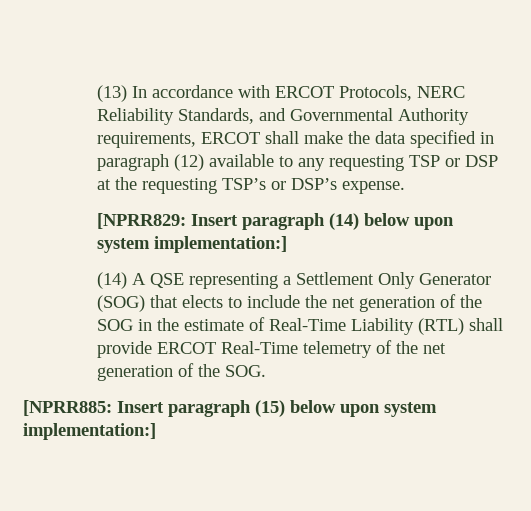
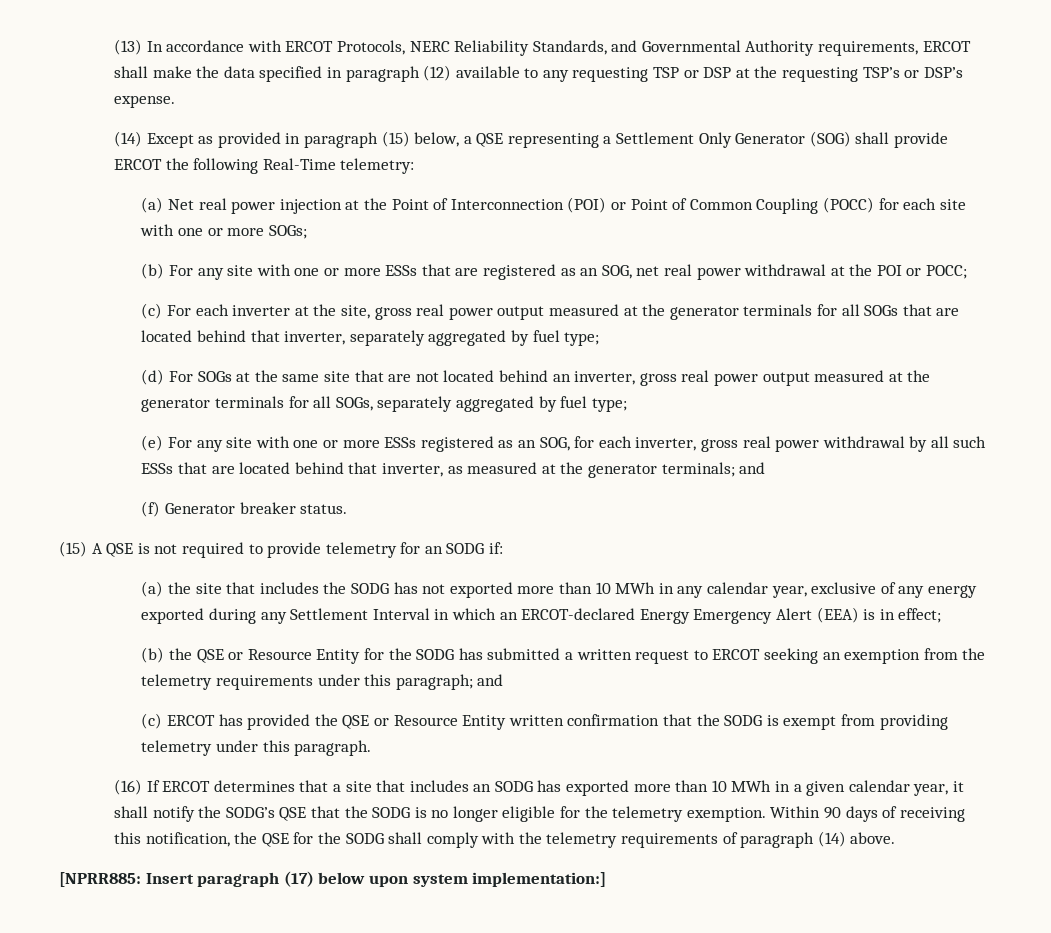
- [NPRR829: Insert paragraph (14) below upon system implementation:]
- (14) A QSE representing a Settlement Only Generator (SOG) that elects to include the net generation of the SOG in the estimate of Real-Time Liability (RTL) shall provide ERCOT Real-Time telemetry of the net generation of the SOG.
+ (14) Except as provided in paragraph (15) below, a QSE representing a Settlement Only Generator (SOG) shall provide ERCOT the following Real-Time telemetry:
+ (a) Net real power injection at the Point of Interconnection (POI) or Point of Common Coupling (POCC) for each site with one or more SOGs;
+ (b) For any site with one or more ESSs that are registered as an SOG, net real power withdrawal at the POI or POCC;
+ (c) For each inverter at the site, gross real power output measured at the generator terminals for all SOGs that are located behind that inverter, separately aggregated by fuel type;
+ (d) For SOGs at the same site that are not located behind an inverter, gross real power output measured at the generator terminals for all SOGs, separately aggregated by fuel type;
+ (e) For any site with one or more ESSs registered as an SOG, for each inverter, gross real power withdrawal by all such ESSs that are located behind that inverter, as measured at the generator terminals; and
+ (f) Generator breaker status.
+ (15) A QSE is not required to provide telemetry for an SODG if:
+ (a) the site that includes the SODG has not exported more than 10 MWh in any calendar year, exclusive of any energy exported during any Settlement Interval in which an ERCOT-declared Energy Emergency Alert (EEA) is in effect;
+ (b) the QSE or Resource Entity for the SODG has submitted a written request to ERCOT seeking an exemption from the telemetry requirements under this paragraph; and
+ (c) ERCOT has provided the QSE or Resource Entity written confirmation that the SODG is exempt from providing telemetry under this paragraph.
+ (16) If ERCOT determines that a site that includes an SODG has exported more than 10 MWh in a given calendar year, it shall notify the SODG’s QSE that the SODG is no longer eligible for the telemetry exemption. Within 90 days of receiving this notification, the QSE for the SODG shall comply with the telemetry requirements of paragraph (14) above.
- [NPRR885: Insert paragraph (15) below upon system implementation:]
+ [NPRR885: Insert paragraph (17) below upon system implementation:]

